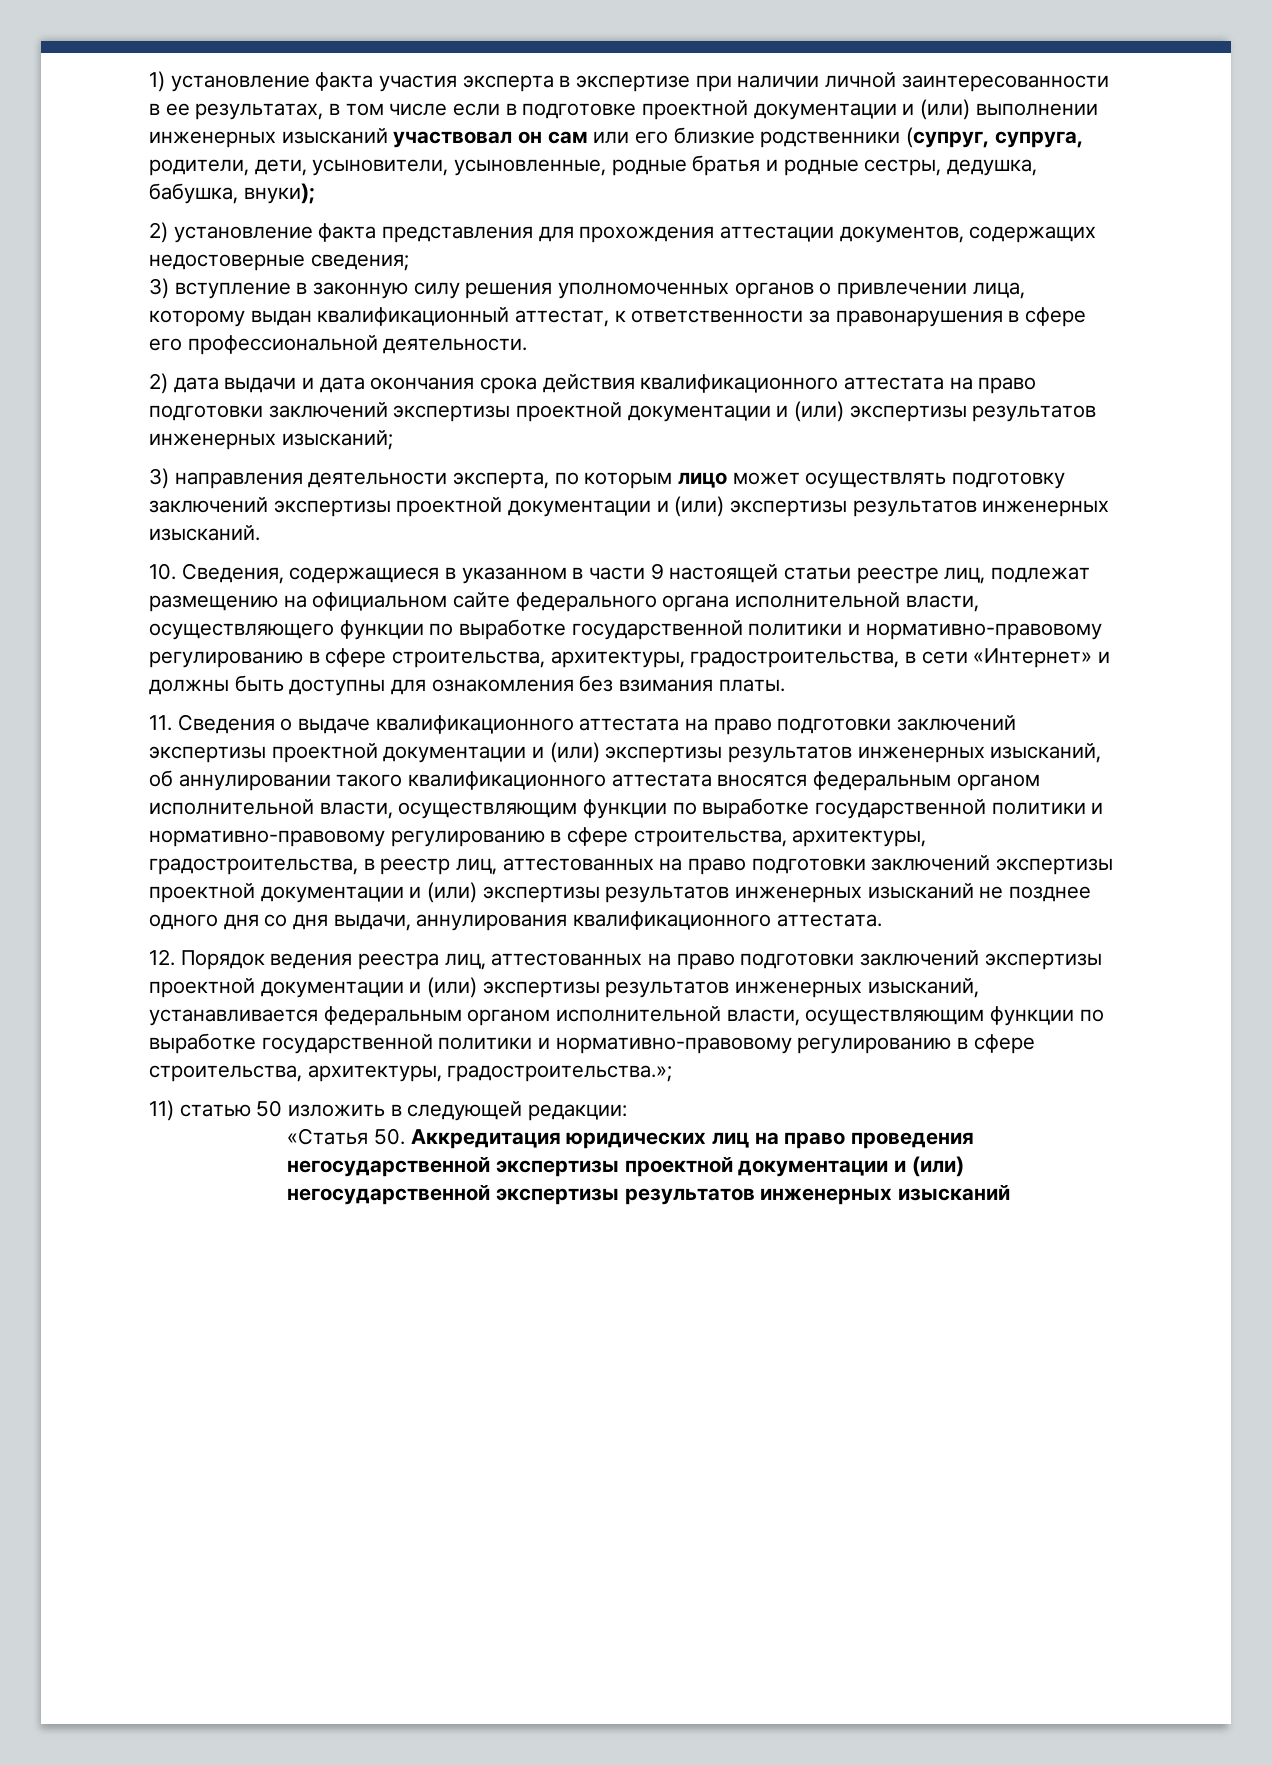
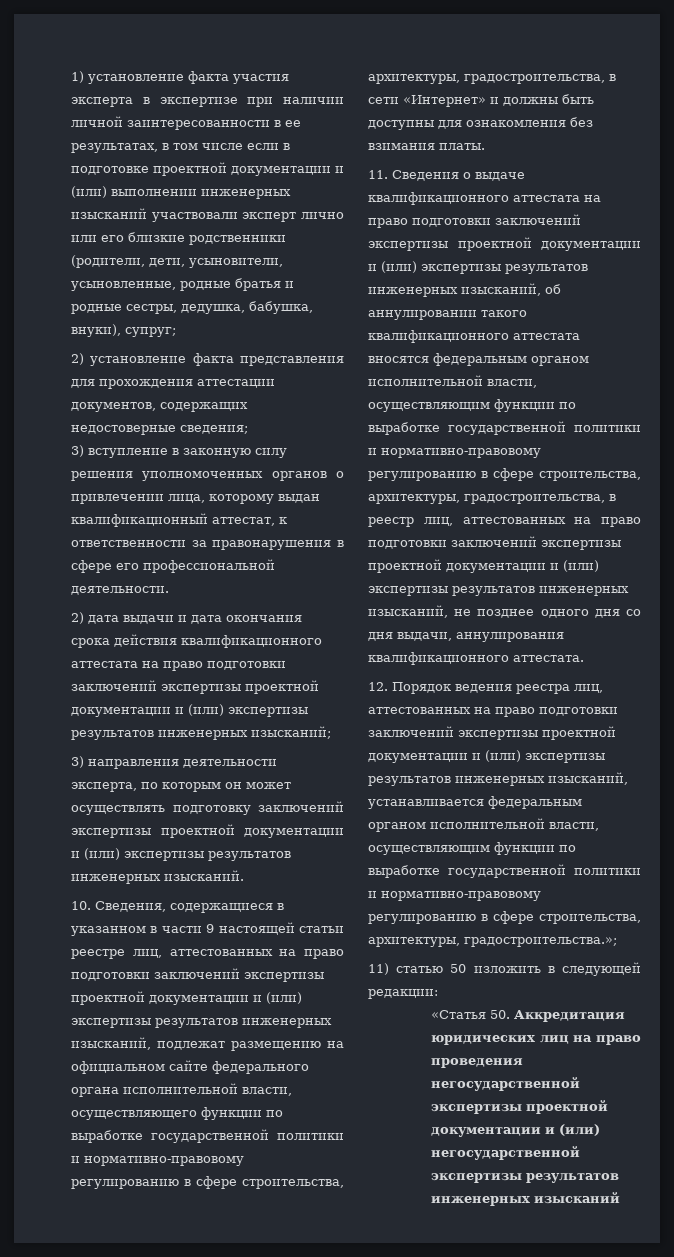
- 1) установление факта участия эксперта в экспертизе при наличии личной заинтересованности в ее результатах, в том числе если в подготовке проектной документации и (или) выполнении инженерных изысканий участвовал он сам или его близкие родственники (супруг, супруга, родители, дети, усыновители, усыновленные, родные братья и родные сестры, дедушка, бабушка, внуки);
+ 1) установление факта участия эксперта в экспертизе при наличии личной заинтересованности в ее результатах, в том числе если в подготовке проектной документации и (или) выполнении инженерных изысканий участвовали эксперт лично или его близкие родственники (родители, дети, усыновители, усыновленные, родные братья и родные сестры, дедушка, бабушка, внуки), супруг;
- 3) направления деятельности эксперта, по которым лицо может осуществлять подготовку заключений экспертизы проектной документации и (или) экспертизы результатов инженерных изысканий.
+ 3) направления деятельности эксперта, по которым он может осуществлять подготовку заключений экспертизы проектной документации и (или) экспертизы результатов инженерных изысканий.
- 10. Сведения, содержащиеся в указанном в части 9 настоящей статьи реестре лиц, подлежат размещению на официальном сайте федерального органа исполнительной власти, осуществляющего функции по выработке государственной политики и нормативно-правовому регулированию в сфере строительства, архитектуры, градостроительства, в сети «Интернет» и должны быть доступны для ознакомления без взимания платы.
+ 10. Сведения, содержащиеся в указанном в части 9 настоящей статьи реестре лиц, аттестованных на право подготовки заключений экспертизы проектной документации и (или) экспертизы результатов инженерных изысканий, подлежат размещению на официальном сайте федерального органа исполнительной власти, осуществляющего функции по выработке государственной политики и нормативно-правовому регулированию в сфере строительства, архитектуры, градостроительства, в сети «Интернет» и должны быть доступны для ознакомления без взимания платы.
- 11. Сведения о выдаче квалификационного аттестата на право подготовки заключений экспертизы проектной документации и (или) экспертизы результатов инженерных изысканий, об аннулировании такого квалификационного аттестата вносятся федеральным органом исполнительной власти, осуществляющим функции по выработке государственной политики и нормативно-правовому регулированию в сфере строительства, архитектуры, градостроительства, в реестр лиц, аттестованных на право подготовки заключений экспертизы проектной документации и (или) экспертизы результатов инженерных изысканий не позднее одного дня со дня выдачи, аннулирования квалификационного аттестата.
+ 11. Сведения о выдаче квалификационного аттестата на право подготовки заключений экспертизы проектной документации и (или) экспертизы результатов инженерных изысканий, об аннулировании такого квалификационного аттестата вносятся федеральным органом исполнительной власти, осуществляющим функции по выработке государственной политики и нормативно-правовому регулированию в сфере строительства, архитектуры, градостроительства, в реестр лиц, аттестованных на право подготовки заключений экспертизы проектной документации и (или) экспертизы результатов инженерных изысканий, не позднее одного дня со дня выдачи, аннулирования квалификационного аттестата.

